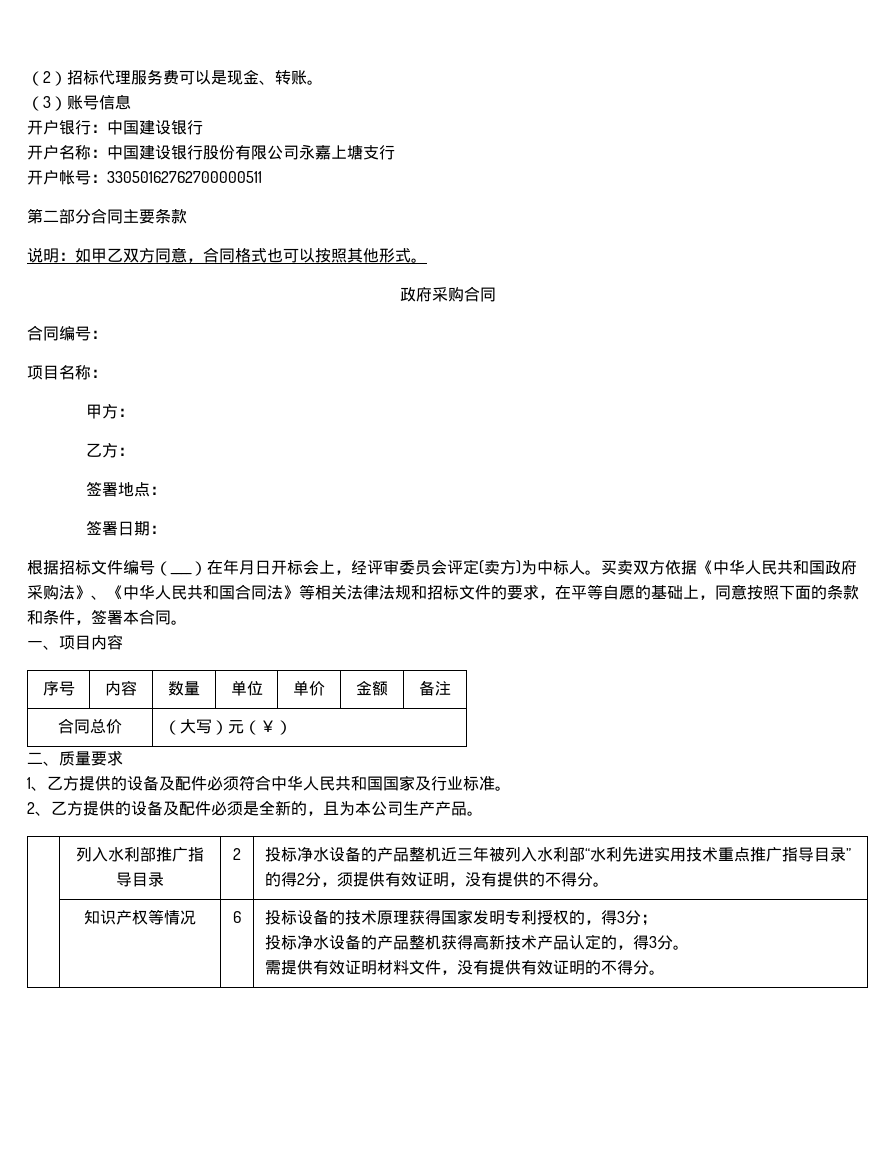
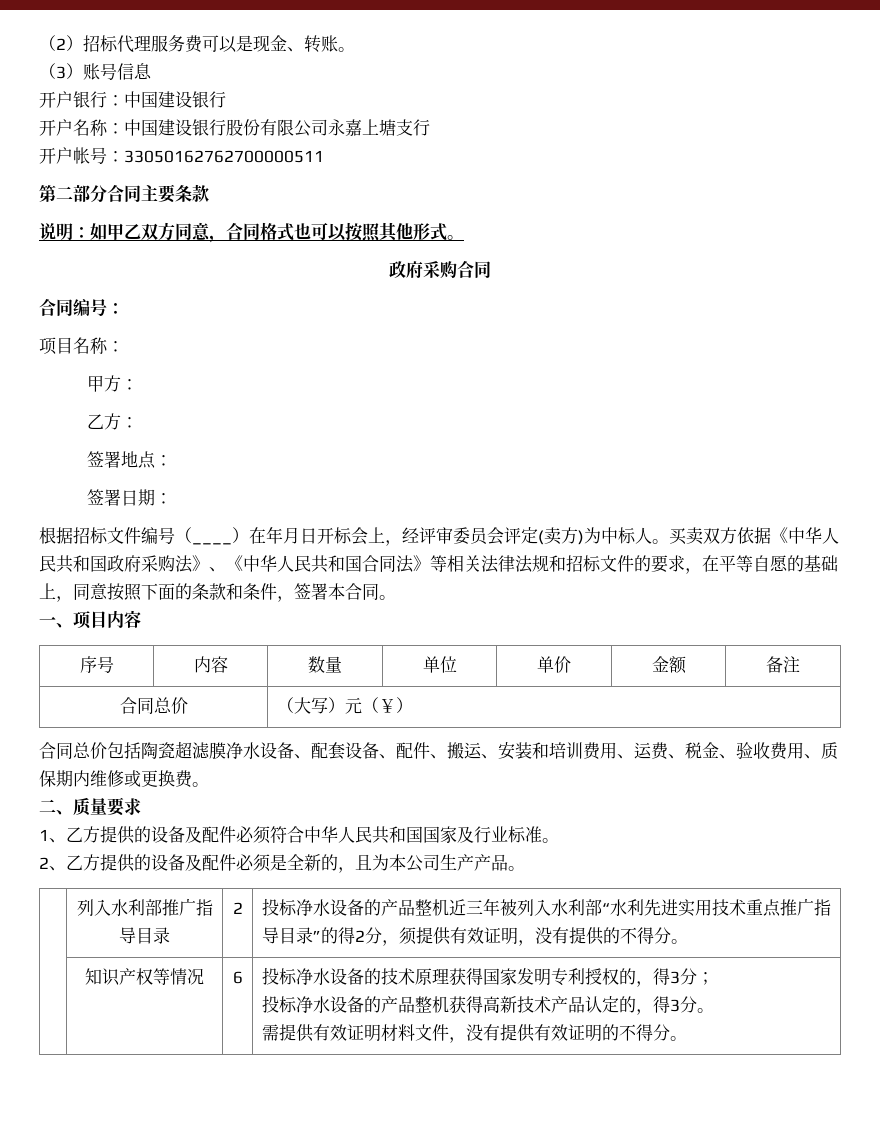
+ 合同总价包括陶瓷超滤膜净水设备、配套设备、配件、搬运、安装和培训费用、运费、税金、验收费用、质保期内维修或更换费。
- 投标设备的技术原理获得国家发明专利授权的，得3分；
+ 投标净水设备的技术原理获得国家发明专利授权的，得3分；

